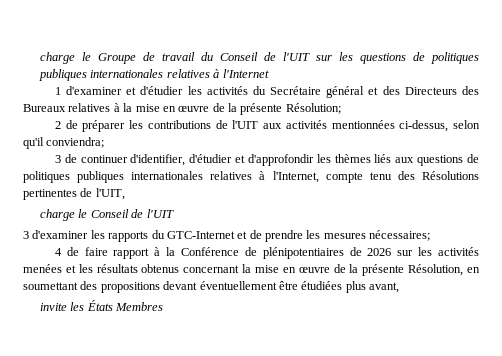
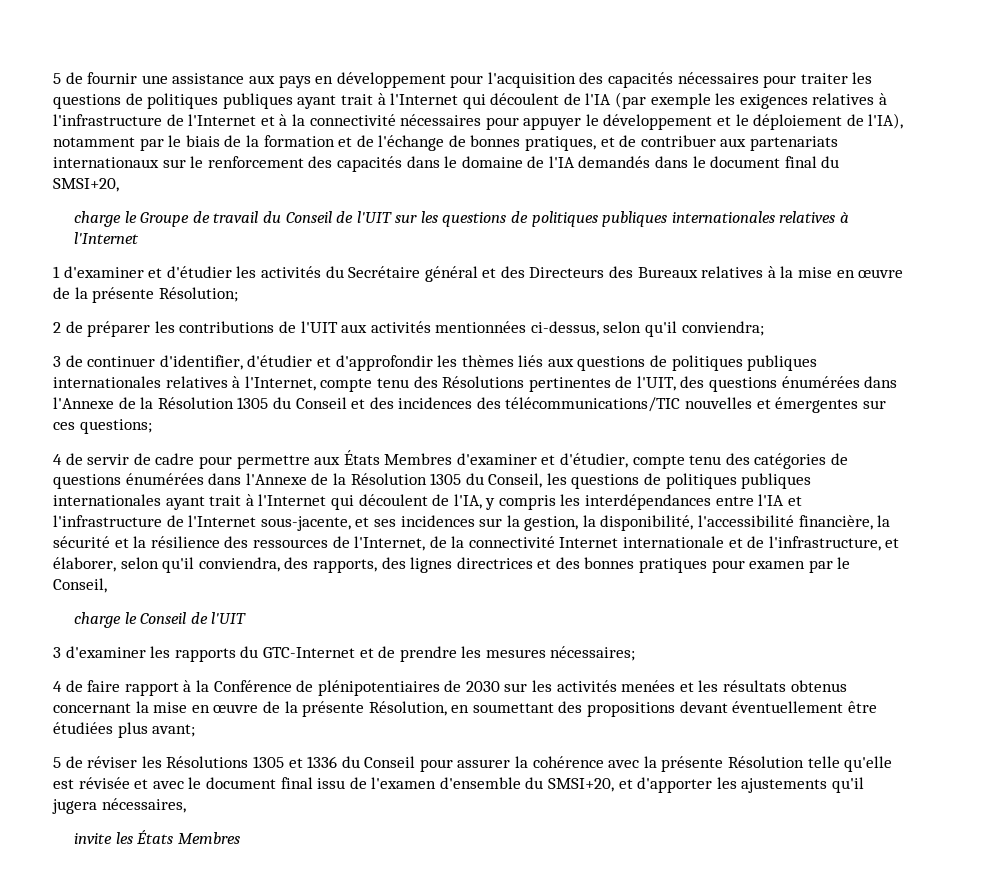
+ 5 de fournir une assistance aux pays en développement pour l'acquisition des capacités nécessaires pour traiter les questions de politiques publiques ayant trait à l'Internet qui découlent de l'IA (par exemple les exigences relatives à l'infrastructure de l'Internet et à la connectivité nécessaires pour appuyer le développement et le déploiement de l'IA), notamment par le biais de la formation et de l'échange de bonnes pratiques, et de contribuer aux partenariats internationaux sur le renforcement des capacités dans le domaine de l'IA demandés dans le document final du SMSI+20,
- 3 de continuer d'identifier, d'étudier et d'approfondir les thèmes liés aux questions de politiques publiques internationales relatives à l'Internet, compte tenu des Résolutions pertinentes de l'UIT,
+ 3 de continuer d'identifier, d'étudier et d'approfondir les thèmes liés aux questions de politiques publiques internationales relatives à l'Internet, compte tenu des Résolutions pertinentes de l'UIT, des questions énumérées dans l'Annexe de la Résolution 1305 du Conseil et des incidences des télécommunications/TIC nouvelles et émergentes sur ces questions;
+ 4 de servir de cadre pour permettre aux États Membres d'examiner et d'étudier, compte tenu des catégories de questions énumérées dans l'Annexe de la Résolution 1305 du Conseil, les questions de politiques publiques internationales ayant trait à l'Internet qui découlent de l'IA, y compris les interdépendances entre l'IA et l'infrastructure de l'Internet sous-jacente, et ses incidences sur la gestion, la disponibilité, l'accessibilité financière, la sécurité et la résilience des ressources de l'Internet, de la connectivité Internet internationale et de l'infrastructure, et élaborer, selon qu'il conviendra, des rapports, des lignes directrices et des bonnes pratiques pour examen par le Conseil,
- 4 de faire rapport à la Conférence de plénipotentiaires de 2026 sur les activités menées et les résultats obtenus concernant la mise en œuvre de la présente Résolution, en soumettant des propositions devant éventuellement être étudiées plus avant,
+ 4 de faire rapport à la Conférence de plénipotentiaires de 2030 sur les activités menées et les résultats obtenus concernant la mise en œuvre de la présente Résolution, en soumettant des propositions devant éventuellement être étudiées plus avant;
+ 5 de réviser les Résolutions 1305 et 1336 du Conseil pour assurer la cohérence avec la présente Résolution telle qu'elle est révisée et avec le document final issu de l'examen d'ensemble du SMSI+20, et d'apporter les ajustements qu'il jugera nécessaires,

